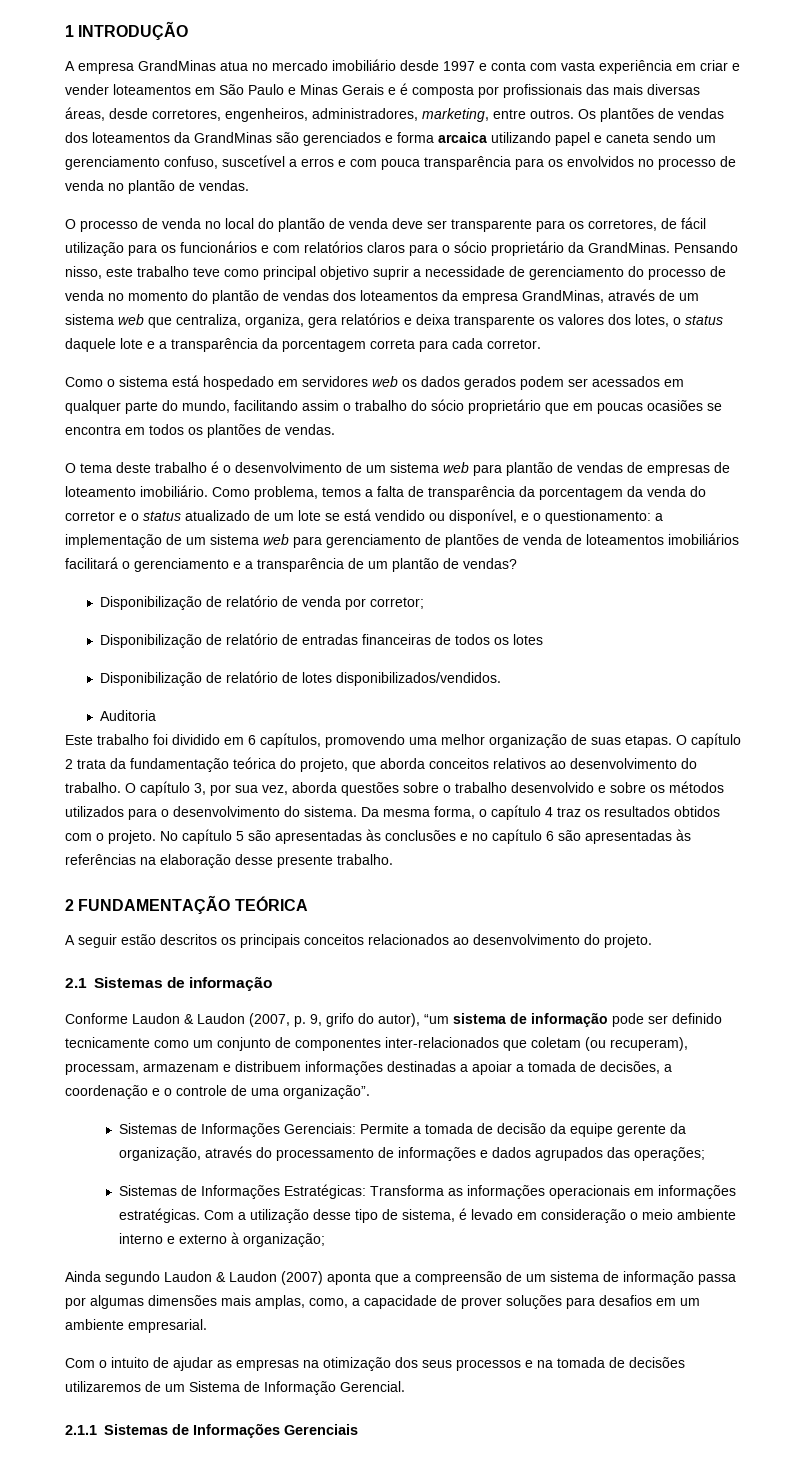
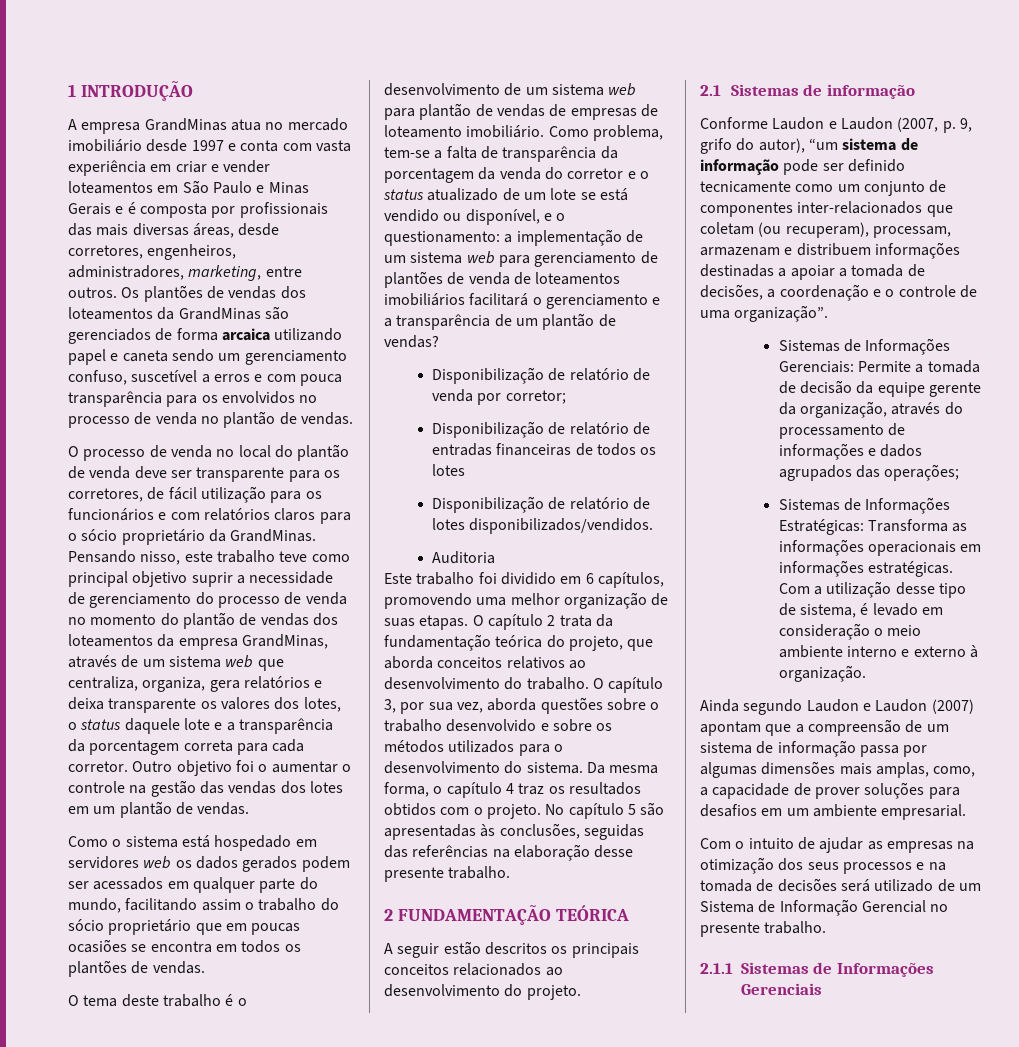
- Os plantões de vendas dos loteamentos da GrandMinas são gerenciados e forma arcaica utilizando papel e caneta sendo um gerenciamento confuso, suscetível a erros e com pouca transparência para os envolvidos no processo de venda no plantão de vendas.
+ Os plantões de vendas dos loteamentos da GrandMinas são gerenciados de forma arcaica utilizando papel e caneta sendo um gerenciamento confuso, suscetível a erros e com pouca transparência para os envolvidos no processo de venda no plantão de vendas.
+ Outro objetivo foi o aumentar o controle na gestão das vendas dos lotes em um plantão de vendas.
- Como problema, temos a falta de transparência da porcentagem da venda do corretor e o status atualizado de um lote se está vendido ou disponível, e o questionamento: a implementação de um sistema web para gerenciamento de plantões de venda de loteamentos imobiliários facilitará o gerenciamento e a transparência de um plantão de vendas?
+ Como problema, tem-se a falta de transparência da porcentagem da venda do corretor e o status atualizado de um lote se está vendido ou disponível, e o questionamento: a implementação de um sistema web para gerenciamento de plantões de venda de loteamentos imobiliários facilitará o gerenciamento e a transparência de um plantão de vendas?
- No capítulo 5 são apresentadas às conclusões e no capítulo 6 são apresentadas às referências na elaboração desse presente trabalho.
+ No capítulo 5 são apresentadas às conclusões, seguidas das referências na elaboração desse presente trabalho.
- Conforme Laudon & Laudon (2007, p. 9, grifo do autor), “um sistema de informação pode ser definido tecnicamente como um conjunto de componentes inter-relacionados que coletam (ou recuperam), processam, armazenam e distribuem informações destinadas a apoiar a tomada de decisões, a coordenação e o controle de uma organização”.
+ Conforme Laudon e Laudon (2007, p. 9, grifo do autor), “um sistema de informação pode ser definido tecnicamente como um conjunto de componentes inter-relacionados que coletam (ou recuperam), processam, armazenam e distribuem informações destinadas a apoiar a tomada de decisões, a coordenação e o controle de uma organização”.
- Com a utilização desse tipo de sistema, é levado em consideração o meio ambiente interno e externo à organização;
+ Com a utilização desse tipo de sistema, é levado em consideração o meio ambiente interno e externo à organização.
- Ainda segundo Laudon & Laudon (2007) aponta que a compreensão de um sistema de informação passa por algumas dimensões mais amplas, como, a capacidade de prover soluções para desafios em um ambiente empresarial.
+ Ainda segundo Laudon e Laudon (2007) apontam que a compreensão de um sistema de informação passa por algumas dimensões mais amplas, como, a capacidade de prover soluções para desafios em um ambiente empresarial.
- Com o intuito de ajudar as empresas na otimização dos seus processos e na tomada de decisões utilizaremos de um Sistema de Informação Gerencial.
+ Com o intuito de ajudar as empresas na otimização dos seus processos e na tomada de decisões será utilizado de um Sistema de Informação Gerencial no presente trabalho.

